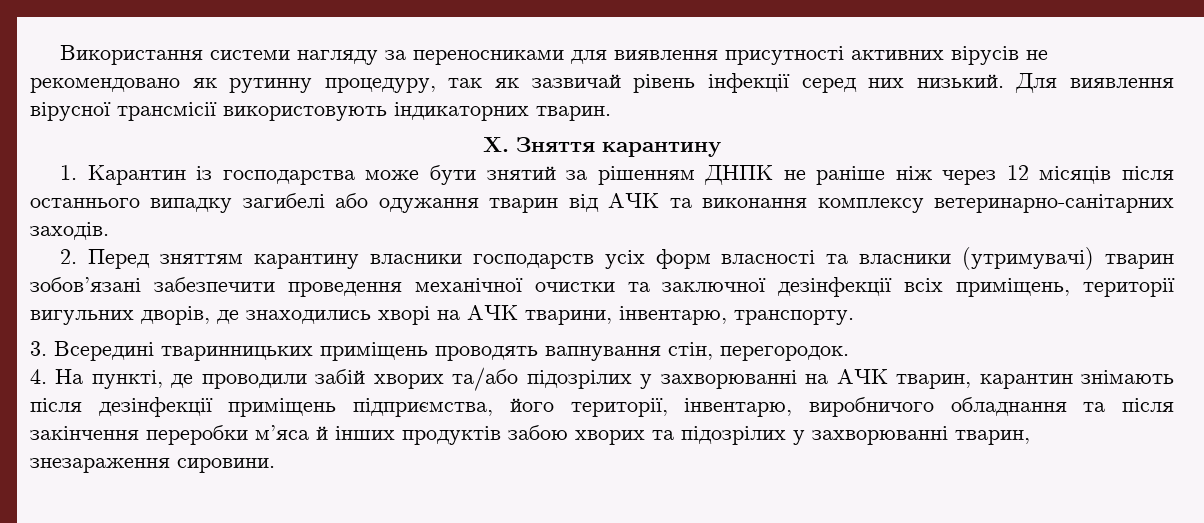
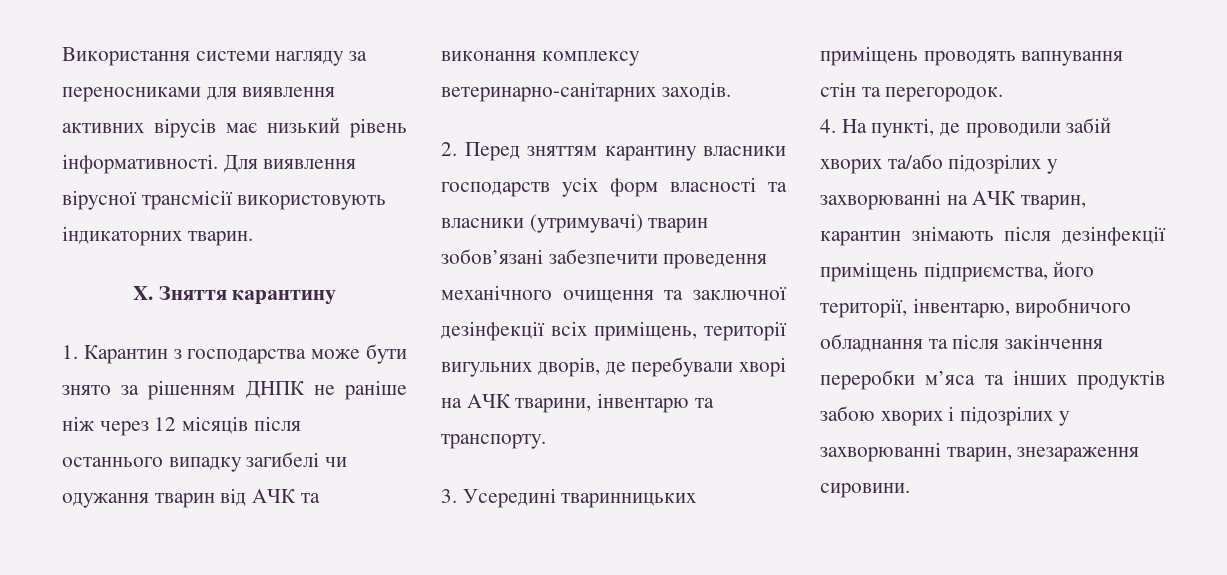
- Використання системи нагляду за переносниками для виявлення присутності активних вірусів не рекомендовано як рутинну процедуру, так як зазвичай рівень інфекції серед них низький.
+ Використання системи нагляду за переносниками для виявлення активних вірусів має низький рівень інформативності.
- 1. Карантин із господарства може бути знятий за рішенням ДНПК не раніше ніж через 12 місяців після останнього випадку загибелі або одужання тварин від АЧК та виконання комплексу ветеринарно-санітарних заходів.
+ 1. Карантин з господарства може бути знято за рішенням ДНПК не раніше ніж через 12 місяців після останнього випадку загибелі чи одужання тварин від АЧК та виконання комплексу ветеринарно-санітарних заходів.
- 2. Перед зняттям карантину власники господарств усіх форм власності та власники (утримувачі) тварин зобов’язані забезпечити проведення механічної очистки та заключної дезінфекції всіх приміщень, території вигульних дворів, де знаходились хворі на АЧК тварини, інвентарю, транспорту.
+ 2. Перед зняттям карантину власники господарств усіх форм власності та власники (утримувачі) тварин зобов’язані забезпечити проведення механічного очищення та заключної дезінфекції всіх приміщень, території вигульних дворів, де перебували хворі на АЧК тварини, інвентарю та транспорту.
- 3. Всередині тваринницьких приміщень проводять вапнування стін, перегородок.
+ 3. Усередині тваринницьких приміщень проводять вапнування стін та перегородок.
- 4. На пункті, де проводили забій хворих та/або підозрілих у захворюванні на АЧК тварин, карантин знімають після дезінфекції приміщень підприємства, його території, інвентарю, виробничого обладнання та після закінчення переробки м’яса й інших продуктів забою хворих та підозрілих у захворюванні тварин, знезараження сировини.
+ 4. На пункті, де проводили забій хворих та/або підозрілих у захворюванні на АЧК тварин, карантин знімають після дезінфекції приміщень підприємства, його території, інвентарю, виробничого обладнання та після закінчення переробки м’яса та інших продуктів забою хворих і підозрілих у захворюванні тварин, знезараження сировини.

